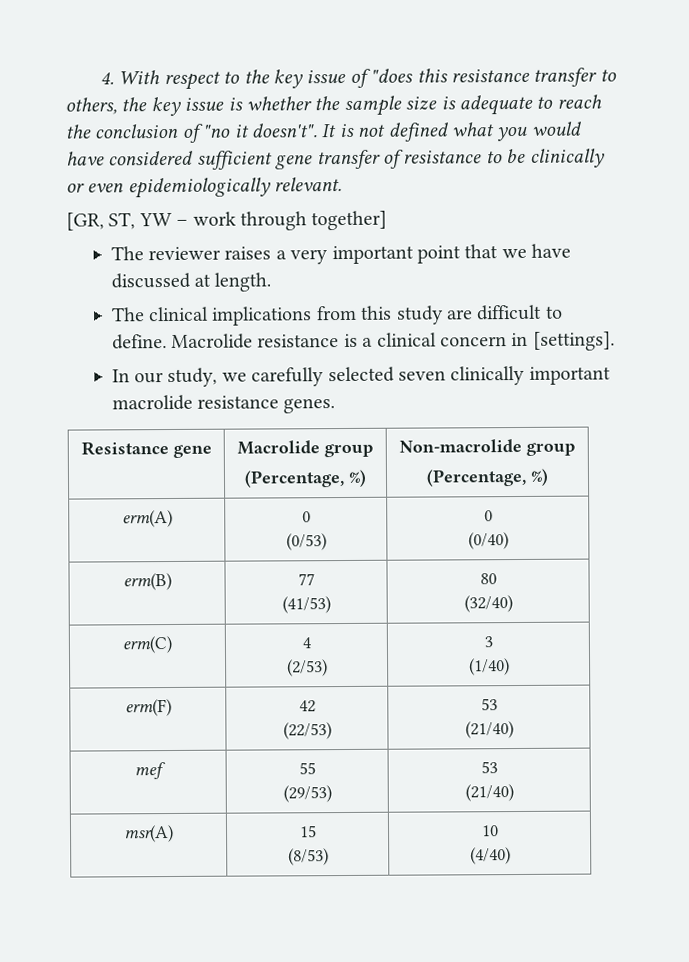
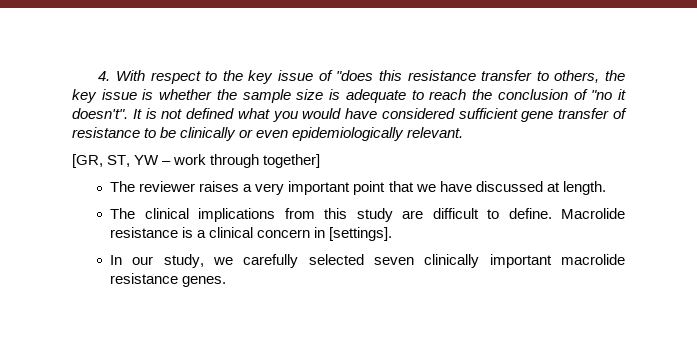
- Resistance gene | Macrolide group
- (Percentage, %) | Non-macrolide group
- (Percentage, %)
- erm(A) | 0
- (0/53) | 0
- (0/40)
- erm(B) | 77
- (41/53) | 80
- (32/40)
- erm(C) | 4
- (2/53) | 3
- (1/40)
- erm(F) | 42
- (22/53) | 53
- (21/40)
- mef | 55
- (29/53) | 53
- (21/40)
- msr(A) | 15
- (8/53) | 10
- (4/40)

